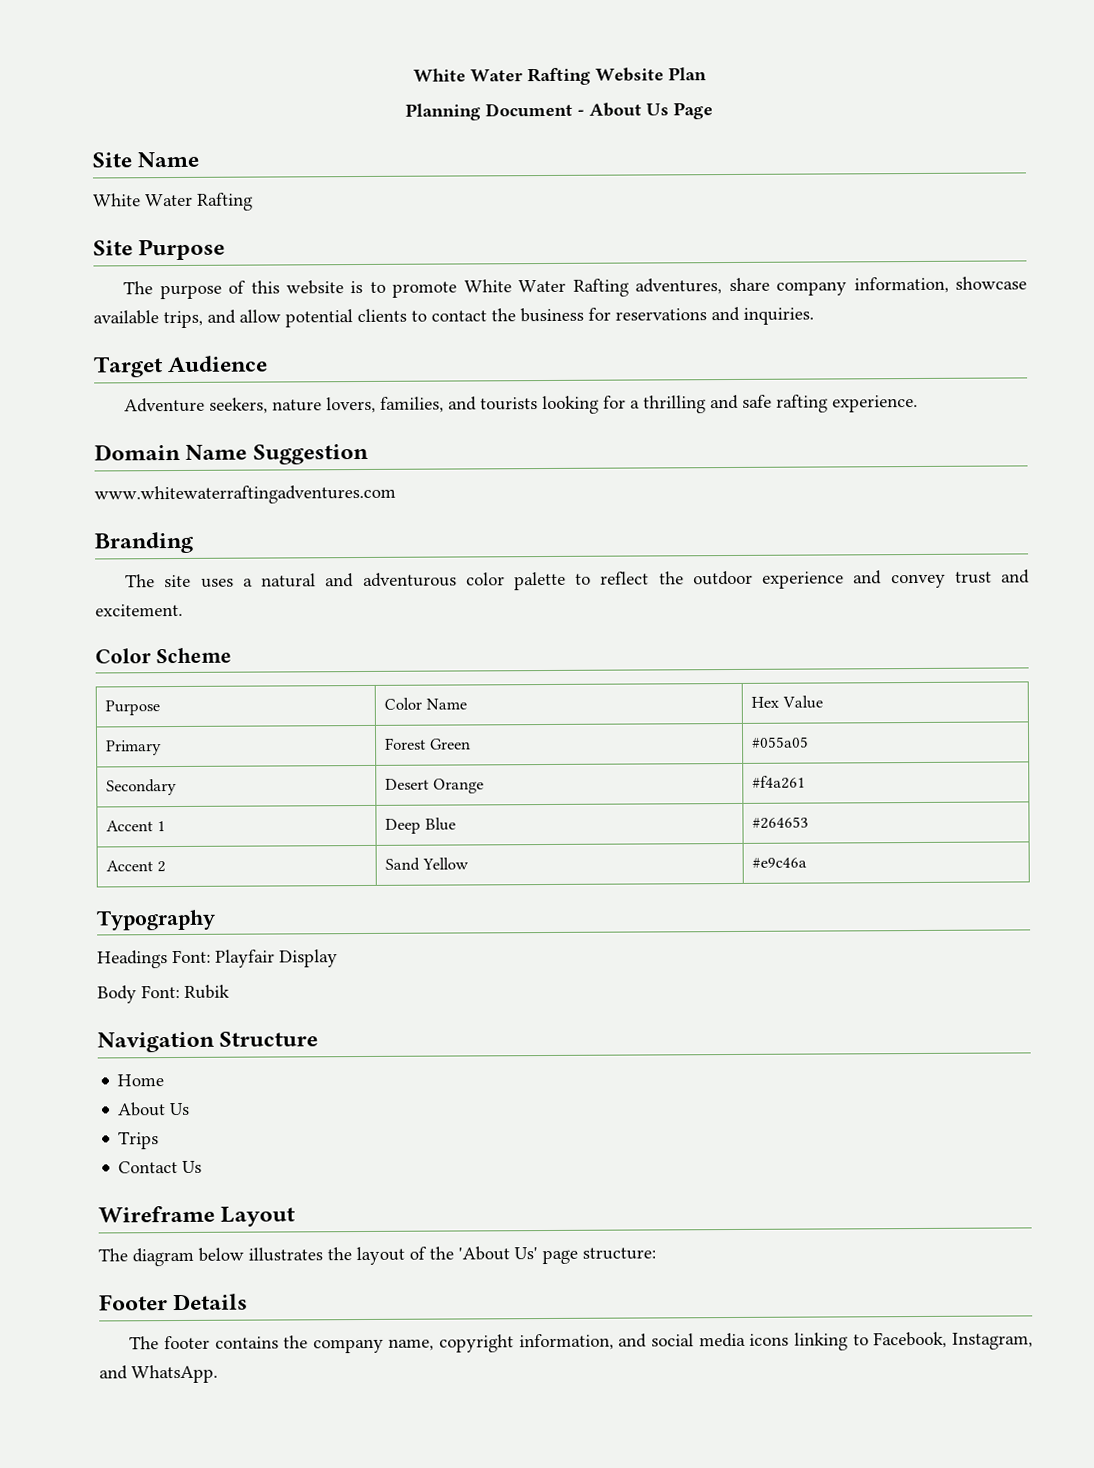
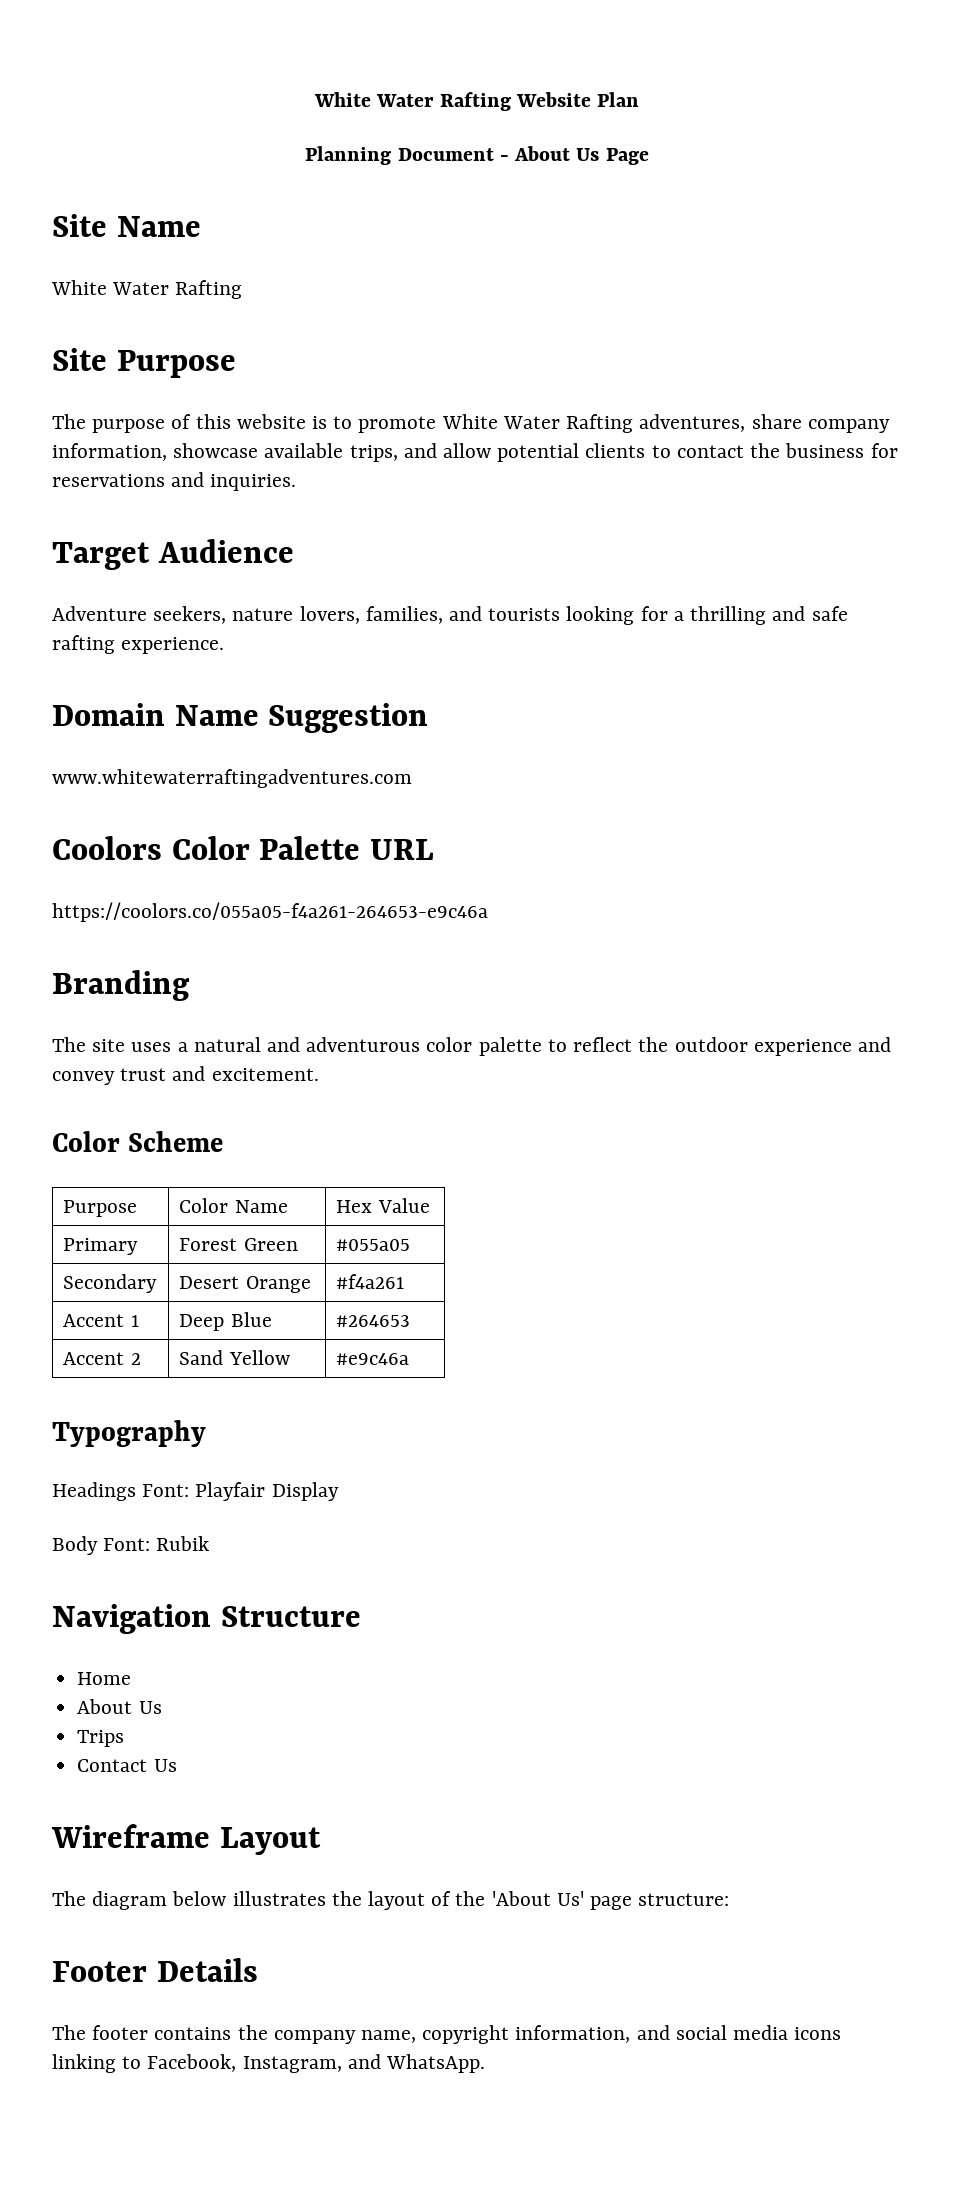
+ Coolors Color Palette URL
+ https://coolors.co/055a05-f4a261-264653-e9c46a

